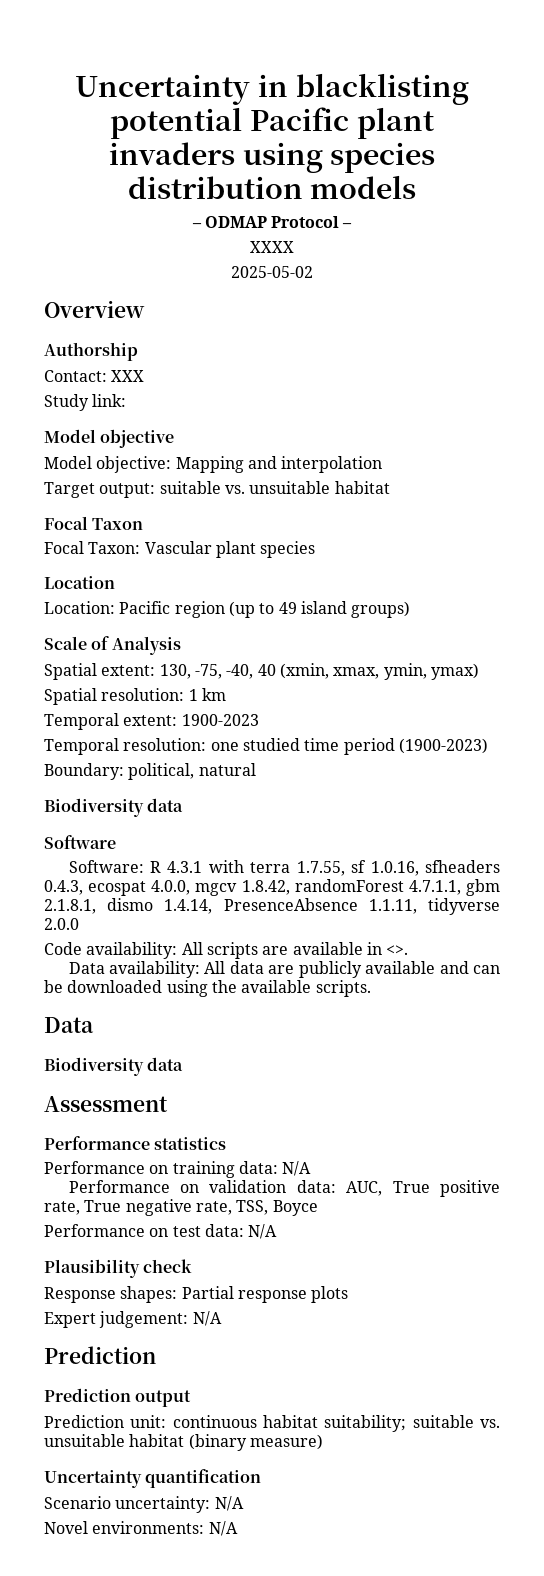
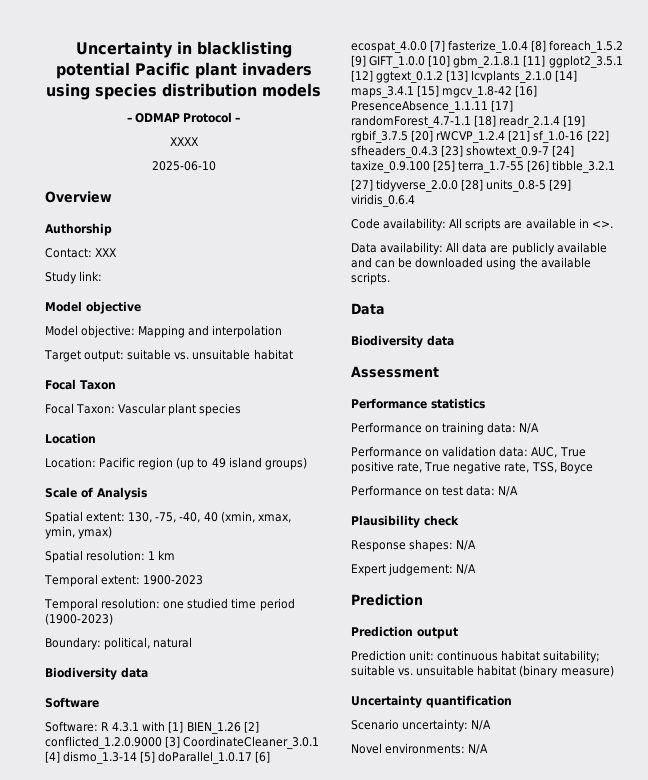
- 2025-05-02
+ 2025-06-10
- Software: R 4.3.1 with terra 1.7.55, sf 1.0.16, sfheaders 0.4.3, ecospat 4.0.0, mgcv 1.8.42, randomForest 4.7.1.1, gbm 2.1.8.1, dismo 1.4.14, PresenceAbsence 1.1.11, tidyverse 2.0.0
+ Software: R 4.3.1 with [1] BIEN_1.26 [2] conflicted_1.2.0.9000 [3] CoordinateCleaner_3.0.1 [4] dismo_1.3-14 [5] doParallel_1.0.17 [6] ecospat_4.0.0 [7] fasterize_1.0.4 [8] foreach_1.5.2 [9] GIFT_1.0.0 [10] gbm_2.1.8.1 [11] ggplot2_3.5.1 [12] ggtext_0.1.2 [13] lcvplants_2.1.0 [14] maps_3.4.1 [15] mgcv_1.8-42 [16] PresenceAbsence_1.1.11 [17] randomForest_4.7-1.1 [18] readr_2.1.4 [19] rgbif_3.7.5 [20] rWCVP_1.2.4 [21] sf_1.0-16 [22] sfheaders_0.4.3 [23] showtext_0.9-7 [24] taxize_0.9.100 [25] terra_1.7-55 [26] tibble_3.2.1
+ [27] tidyverse_2.0.0 [28] units_0.8-5 [29] viridis_0.6.4
- Response shapes: Partial response plots
+ Response shapes: N/A

